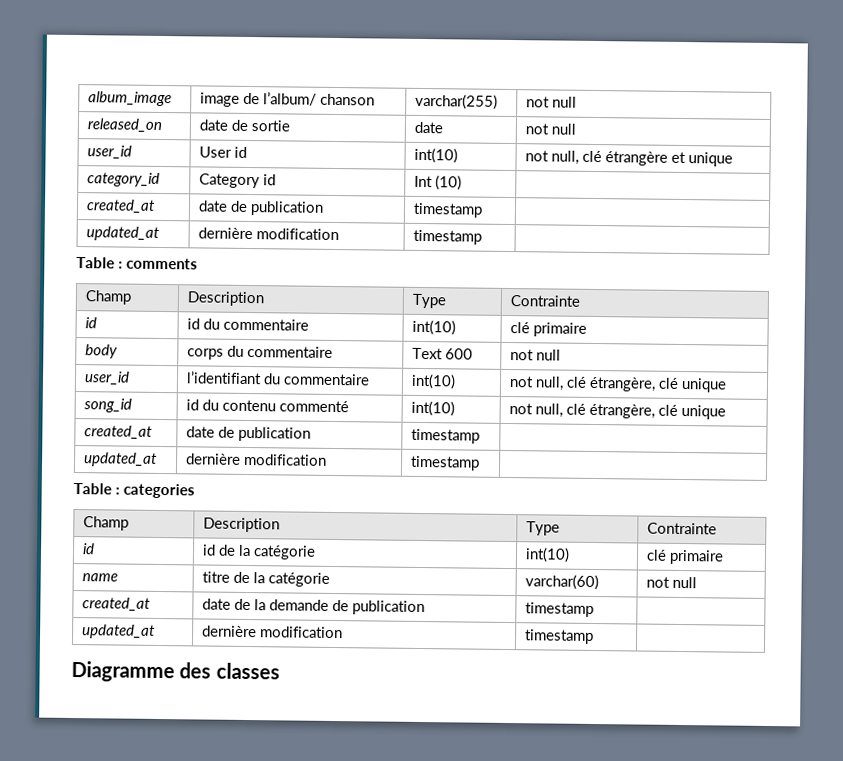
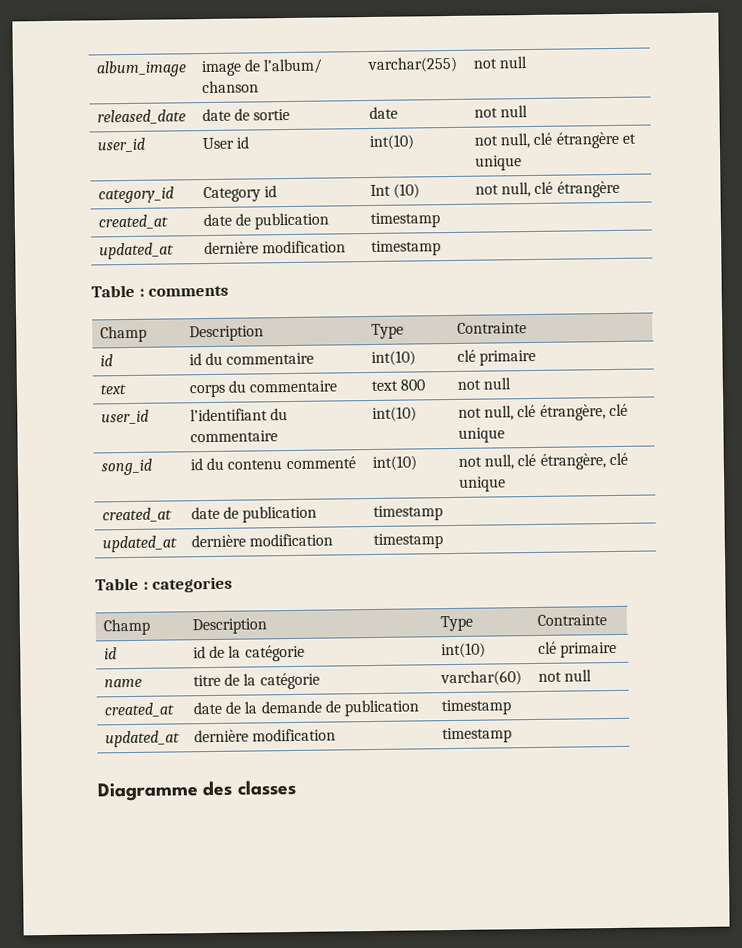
- released_on | date de sortie | date | not null
+ released_date | date de sortie | date | not null
- category_id | Category id | Int (10) |
+ category_id | Category id | Int (10) | not null, clé étrangère
- body | corps du commentaire | Text 600 | not null
+ text | corps du commentaire | text 800 | not null

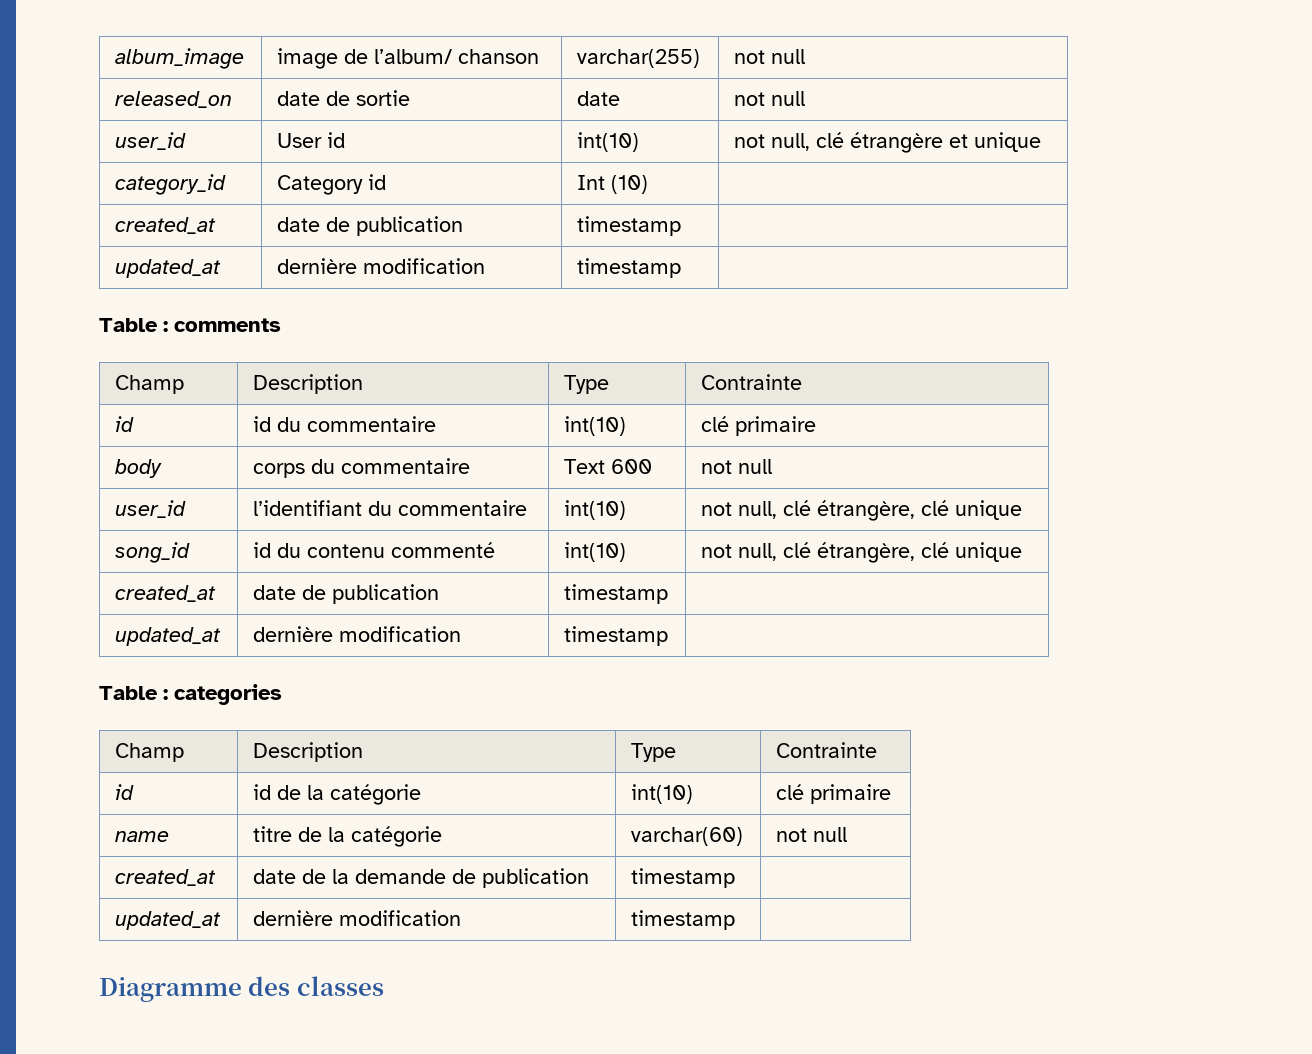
- released_date | date de sortie | date | not null
+ released_on | date de sortie | date | not null
- category_id | Category id | Int (10) | not null, clé étrangère
+ category_id | Category id | Int (10) |
- text | corps du commentaire | text 800 | not null
+ body | corps du commentaire | Text 600 | not null

